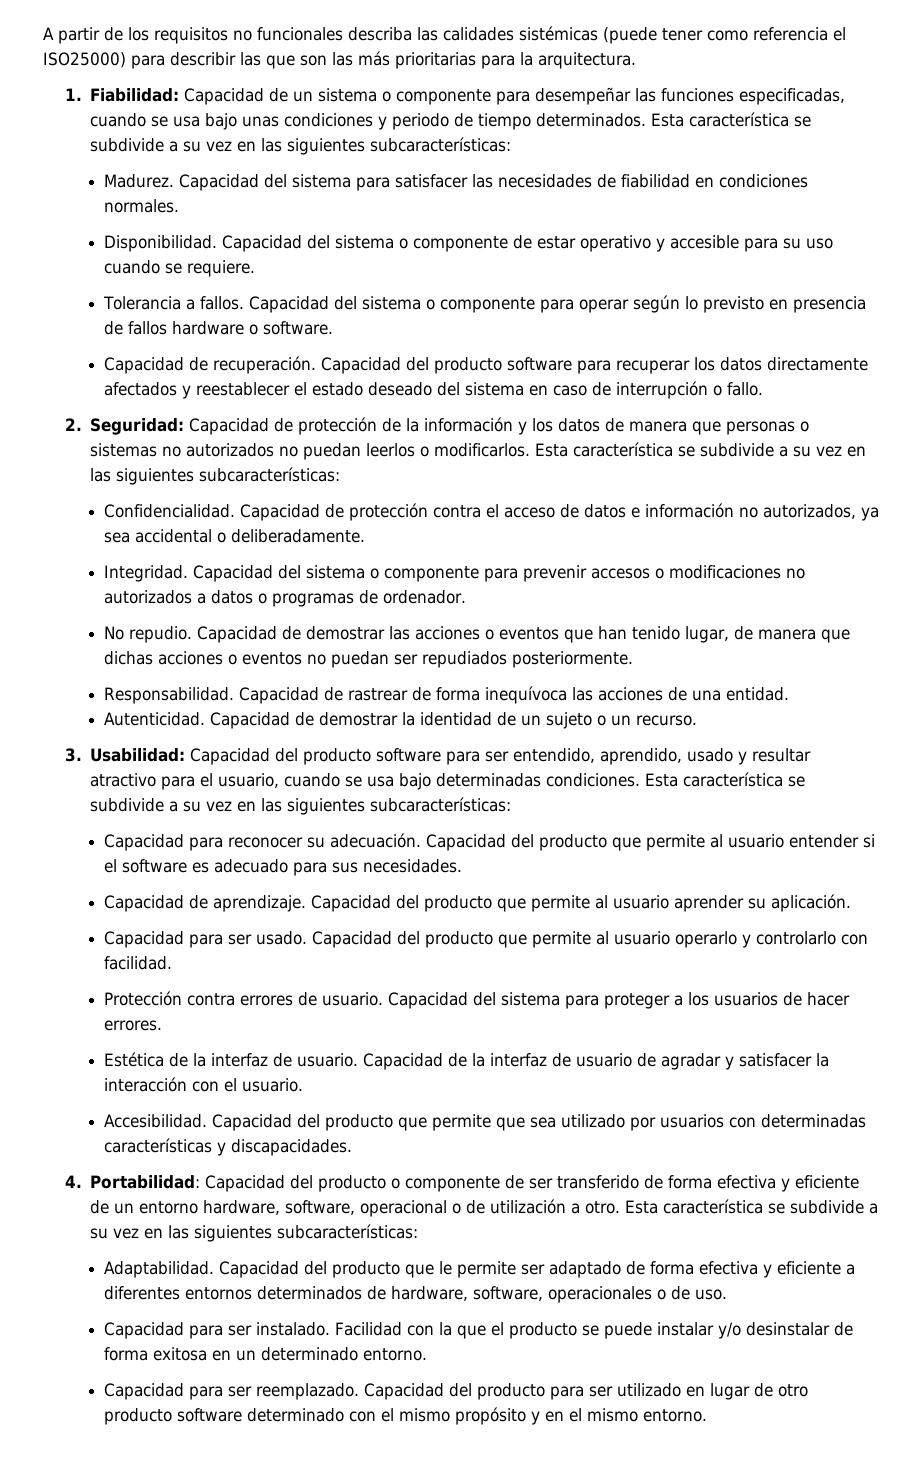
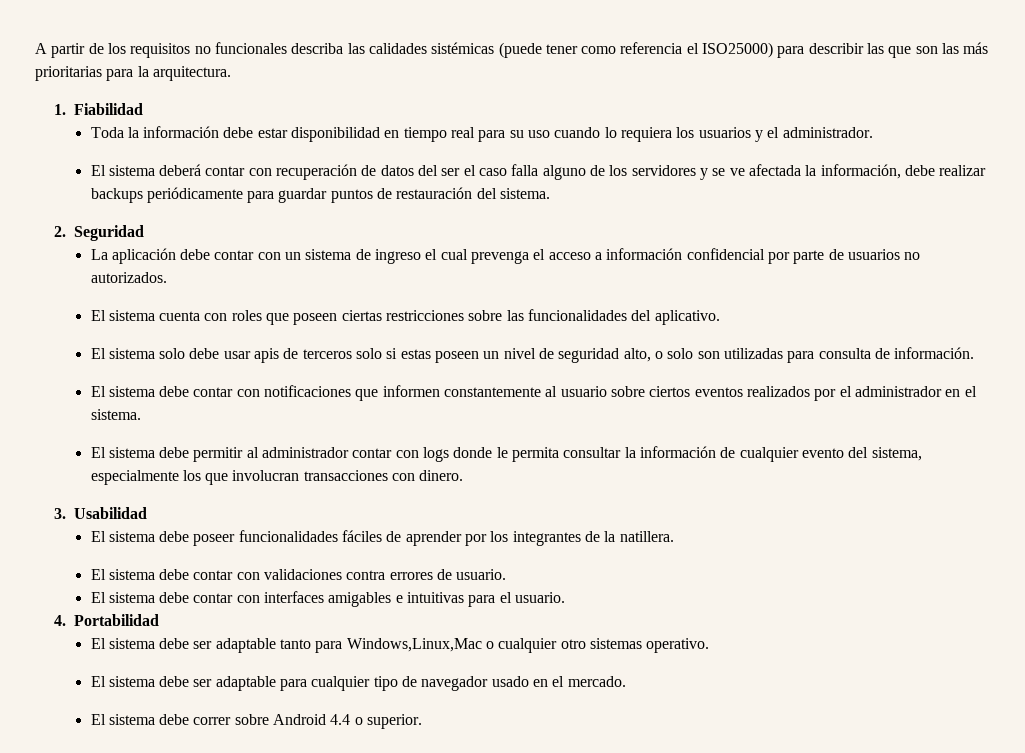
- 1. Fiabilidad: Capacidad de un sistema o componente para desempeñar las funciones especificadas, cuando se usa bajo unas condiciones y periodo de tiempo determinados. Esta característica se subdivide a su vez en las siguientes subcaracterísticas:
- Madurez. Capacidad del sistema para satisfacer las necesidades de fiabilidad en condiciones normales.
- Disponibilidad. Capacidad del sistema o componente de estar operativo y accesible para su uso cuando se requiere.
- Tolerancia a fallos. Capacidad del sistema o componente para operar según lo previsto en presencia de fallos hardware o software.
- Capacidad de recuperación. Capacidad del producto software para recuperar los datos directamente afectados y reestablecer el estado deseado del sistema en caso de interrupción o fallo.
- 2. Seguridad: Capacidad de protección de la información y los datos de manera que personas o sistemas no autorizados no puedan leerlos o modificarlos. Esta característica se subdivide a su vez en las siguientes subcaracterísticas:
- Confidencialidad. Capacidad de protección contra el acceso de datos e información no autorizados, ya sea accidental o deliberadamente.
- Integridad. Capacidad del sistema o componente para prevenir accesos o modificaciones no autorizados a datos o programas de ordenador.
- No repudio. Capacidad de demostrar las acciones o eventos que han tenido lugar, de manera que dichas acciones o eventos no puedan ser repudiados posteriormente.
- Responsabilidad. Capacidad de rastrear de forma inequívoca las acciones de una entidad.
- Autenticidad. Capacidad de demostrar la identidad de un sujeto o un recurso.
- 3. Usabilidad: Capacidad del producto software para ser entendido, aprendido, usado y resultar atractivo para el usuario, cuando se usa bajo determinadas condiciones. Esta característica se subdivide a su vez en las siguientes subcaracterísticas:
- Capacidad para reconocer su adecuación. Capacidad del producto que permite al usuario entender si el software es adecuado para sus necesidades.
- Capacidad de aprendizaje. Capacidad del producto que permite al usuario aprender su aplicación.
- Capacidad para ser usado. Capacidad del producto que permite al usuario operarlo y controlarlo con facilidad.
- Protección contra errores de usuario. Capacidad del sistema para proteger a los usuarios de hacer errores.
- Estética de la interfaz de usuario. Capacidad de la interfaz de usuario de agradar y satisfacer la interacción con el usuario.
- Accesibilidad. Capacidad del producto que permite que sea utilizado por usuarios con determinadas características y discapacidades.
- 4. Portabilidad: Capacidad del producto o componente de ser transferido de forma efectiva y eficiente de un entorno hardware, software, operacional o de utilización a otro. Esta característica se subdivide a su vez en las siguientes subcaracterísticas:
- Adaptabilidad. Capacidad del producto que le permite ser adaptado de forma efectiva y eficiente a diferentes entornos determinados de hardware, software, operacionales o de uso.
- Capacidad para ser instalado. Facilidad con la que el producto se puede instalar y/o desinstalar de forma exitosa en un determinado entorno.
- Capacidad para ser reemplazado. Capacidad del producto para ser utilizado en lugar de otro producto software determinado con el mismo propósito y en el mismo entorno.
+ 1. Fiabilidad
+ Toda la información debe estar disponibilidad en tiempo real para su uso cuando lo requiera los usuarios y el administrador.
+ El sistema deberá contar con recuperación de datos del ser el caso falla alguno de los servidores y se ve afectada la información, debe realizar backups periódicamente para guardar puntos de restauración del sistema.
+ 2. Seguridad
+ La aplicación debe contar con un sistema de ingreso el cual prevenga el acceso a información confidencial por parte de usuarios no autorizados.
+ El sistema cuenta con roles que poseen ciertas restricciones sobre las funcionalidades del aplicativo.
+ El sistema solo debe usar apis de terceros solo si estas poseen un nivel de seguridad alto, o solo son utilizadas para consulta de información.
+ El sistema debe contar con notificaciones que informen constantemente al usuario sobre ciertos eventos realizados por el administrador en el sistema.
+ El sistema debe permitir al administrador contar con logs donde le permita consultar la información de cualquier evento del sistema, especialmente los que involucran transacciones con dinero.
+ 3. Usabilidad
+ El sistema debe poseer funcionalidades fáciles de aprender por los integrantes de la natillera.
+ El sistema debe contar con validaciones contra errores de usuario.
+ El sistema debe contar con interfaces amigables e intuitivas para el usuario.
+ 4. Portabilidad
+ El sistema debe ser adaptable tanto para Windows,Linux,Mac o cualquier otro sistemas operativo.
+ El sistema debe ser adaptable para cualquier tipo de navegador usado en el mercado.
+ El sistema debe correr sobre Android 4.4 o superior.

